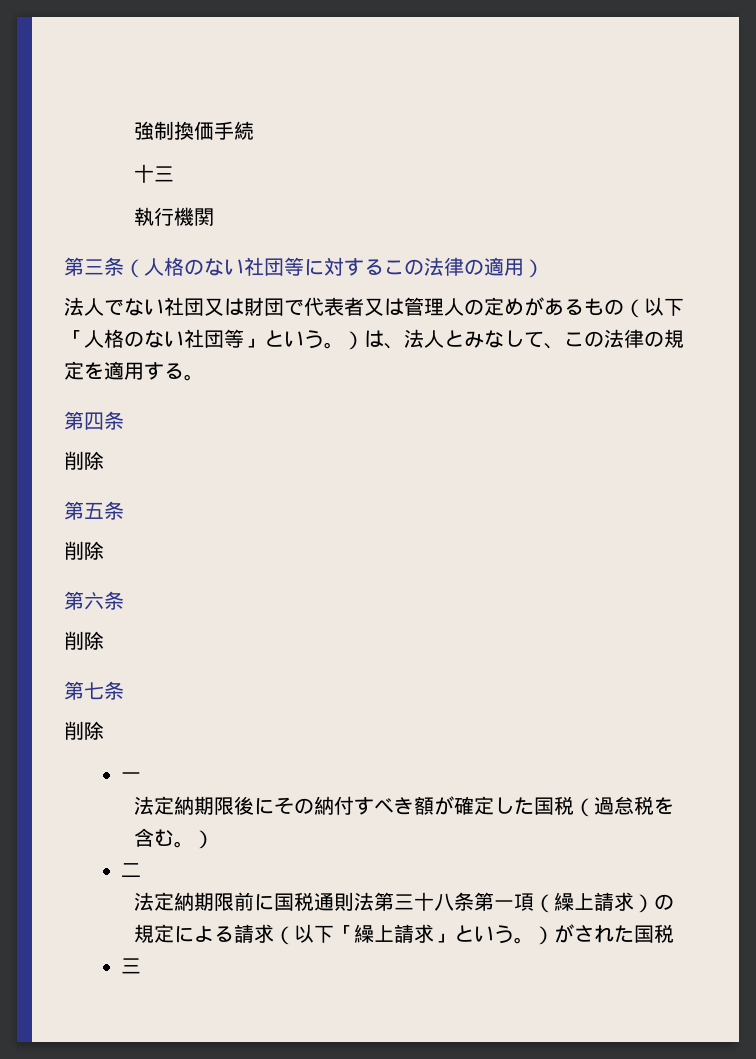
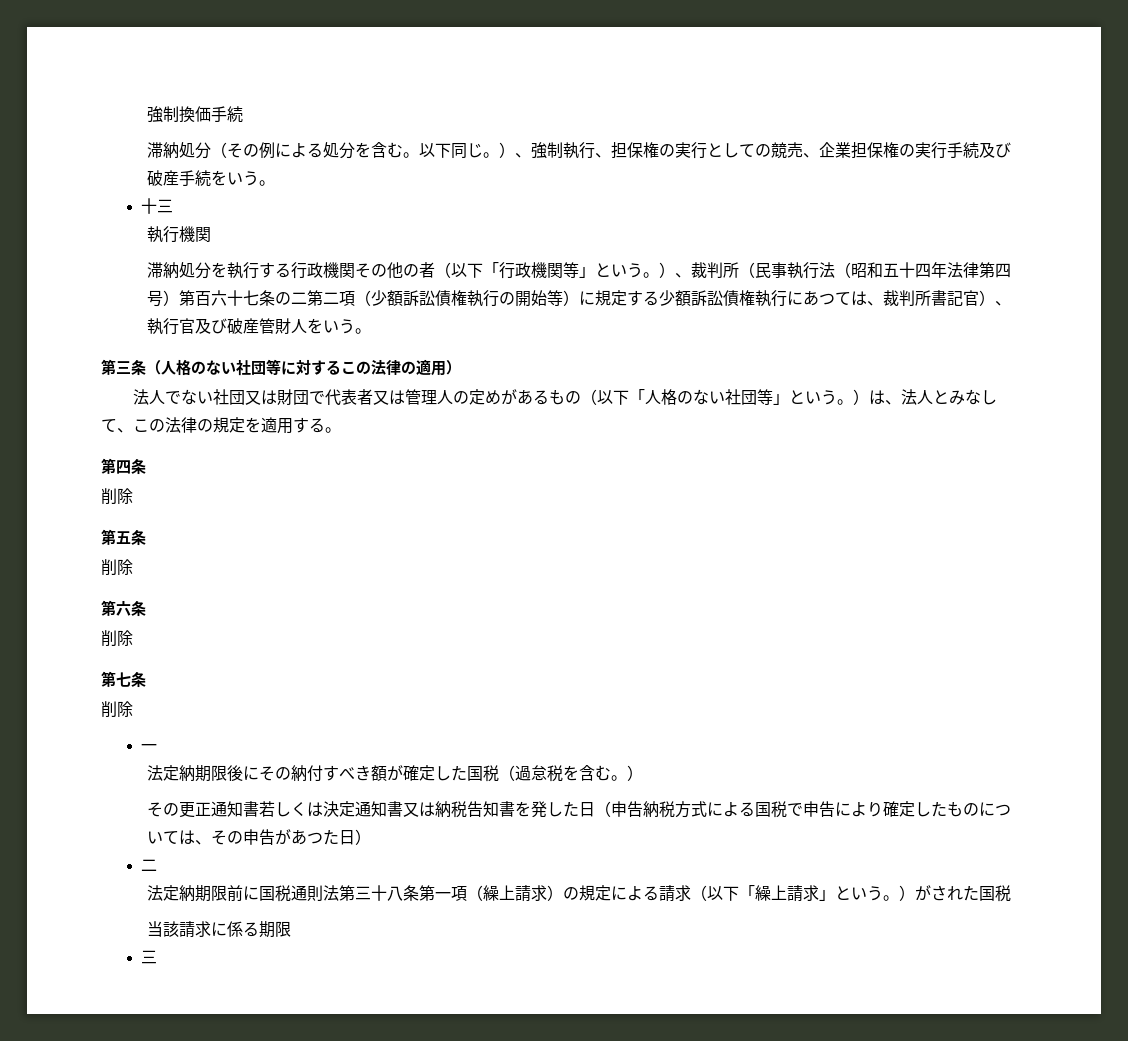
+ 滞納処分（その例による処分を含む。以下同じ。）、強制執行、担保権の実行としての競売、企業担保権の実行手続及び破産手続をいう。
  十三
  執行機関
+ 滞納処分を執行する行政機関その他の者（以下「行政機関等」という。）、裁判所（民事執行法（昭和五十四年法律第四号）第百六十七条の二第二項（少額訴訟債権執行の開始等）に規定する少額訴訟債権執行にあつては、裁判所書記官）、執行官及び破産管財人をいう。
+ その更正通知書若しくは決定通知書又は納税告知書を発した日（申告納税方式による国税で申告により確定したものについては、その申告があつた日）
+ 当該請求に係る期限

